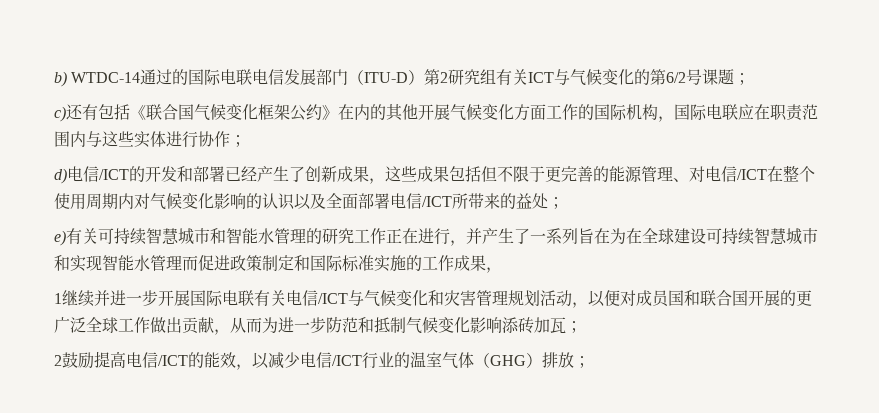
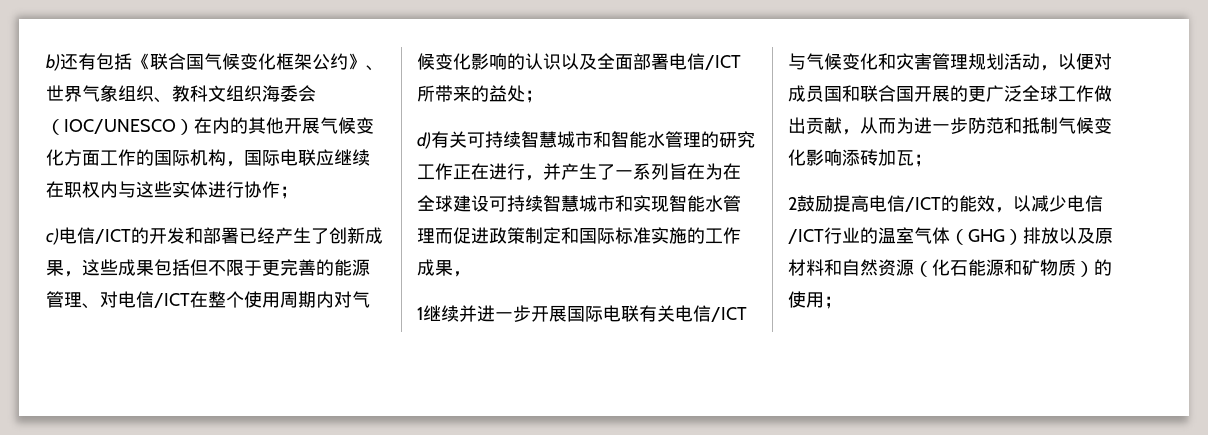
- b) WTDC-14通过的国际电联电信发展部门（ITU-D）第2研究组有关ICT与气候变化的第6/2号课题；
- c)还有包括《联合国气候变化框架公约》在内的其他开展气候变化方面工作的国际机构，国际电联应在职责范围内与这些实体进行协作；
+ b)还有包括《联合国气候变化框架公约》、世界气象组织、教科文组织海委会（IOC/UNESCO）在内的其他开展气候变化方面工作的国际机构，国际电联应继续在职权内与这些实体进行协作；
- d)电信/ICT的开发和部署已经产生了创新成果，这些成果包括但不限于更完善的能源管理、对电信/ICT在整个使用周期内对气候变化影响的认识以及全面部署电信/ICT所带来的益处；
+ c)电信/ICT的开发和部署已经产生了创新成果，这些成果包括但不限于更完善的能源管理、对电信/ICT在整个使用周期内对气候变化影响的认识以及全面部署电信/ICT所带来的益处；
- e)有关可持续智慧城市和智能水管理的研究工作正在进行，并产生了一系列旨在为在全球建设可持续智慧城市和实现智能水管理而促进政策制定和国际标准实施的工作成果，
+ d)有关可持续智慧城市和智能水管理的研究工作正在进行，并产生了一系列旨在为在全球建设可持续智慧城市和实现智能水管理而促进政策制定和国际标准实施的工作成果，
- 2鼓励提高电信/ICT的能效，以减少电信/ICT行业的温室气体（GHG）排放；
+ 2鼓励提高电信/ICT的能效，以减少电信/ICT行业的温室气体（GHG）排放以及原材料和自然资源（化石能源和矿物质）的使用；

